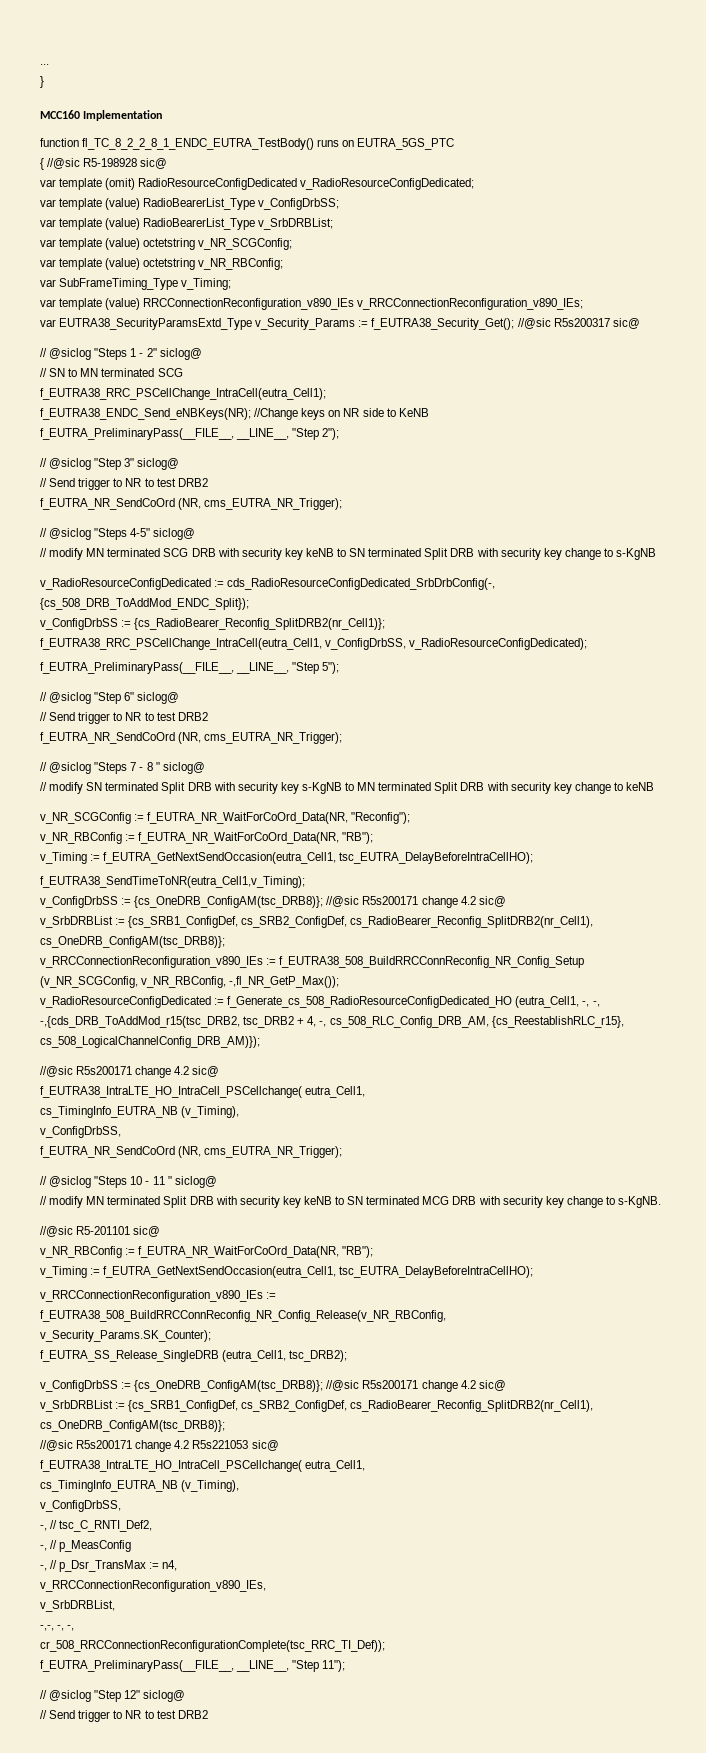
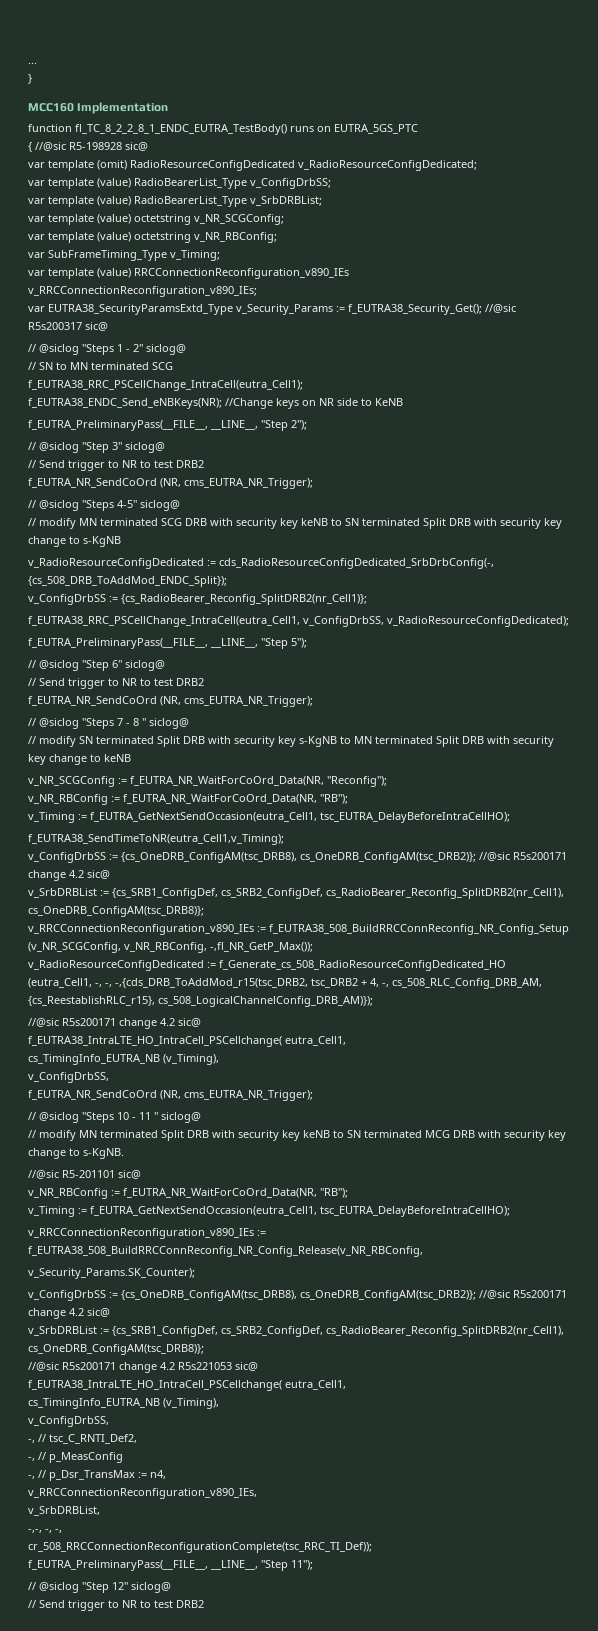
  f_EUTRA38_SendTimeToNR(eutra_Cell1,v_Timing);
- v_ConfigDrbSS := {cs_OneDRB_ConfigAM(tsc_DRB8)}; //@sic R5s200171 change 4.2 sic@
+ v_ConfigDrbSS := {cs_OneDRB_ConfigAM(tsc_DRB8), cs_OneDRB_ConfigAM(tsc_DRB2)}; //@sic R5s200171 change 4.2 sic@
  v_Security_Params.SK_Counter);
- f_EUTRA_SS_Release_SingleDRB (eutra_Cell1, tsc_DRB2);
- v_ConfigDrbSS := {cs_OneDRB_ConfigAM(tsc_DRB8)}; //@sic R5s200171 change 4.2 sic@
+ v_ConfigDrbSS := {cs_OneDRB_ConfigAM(tsc_DRB8), cs_OneDRB_ConfigAM(tsc_DRB2)}; //@sic R5s200171 change 4.2 sic@

